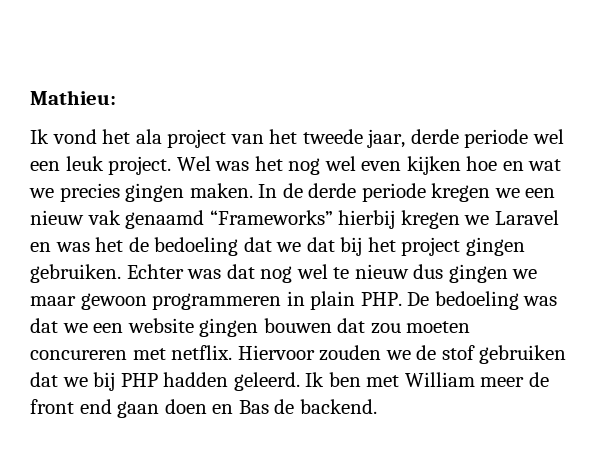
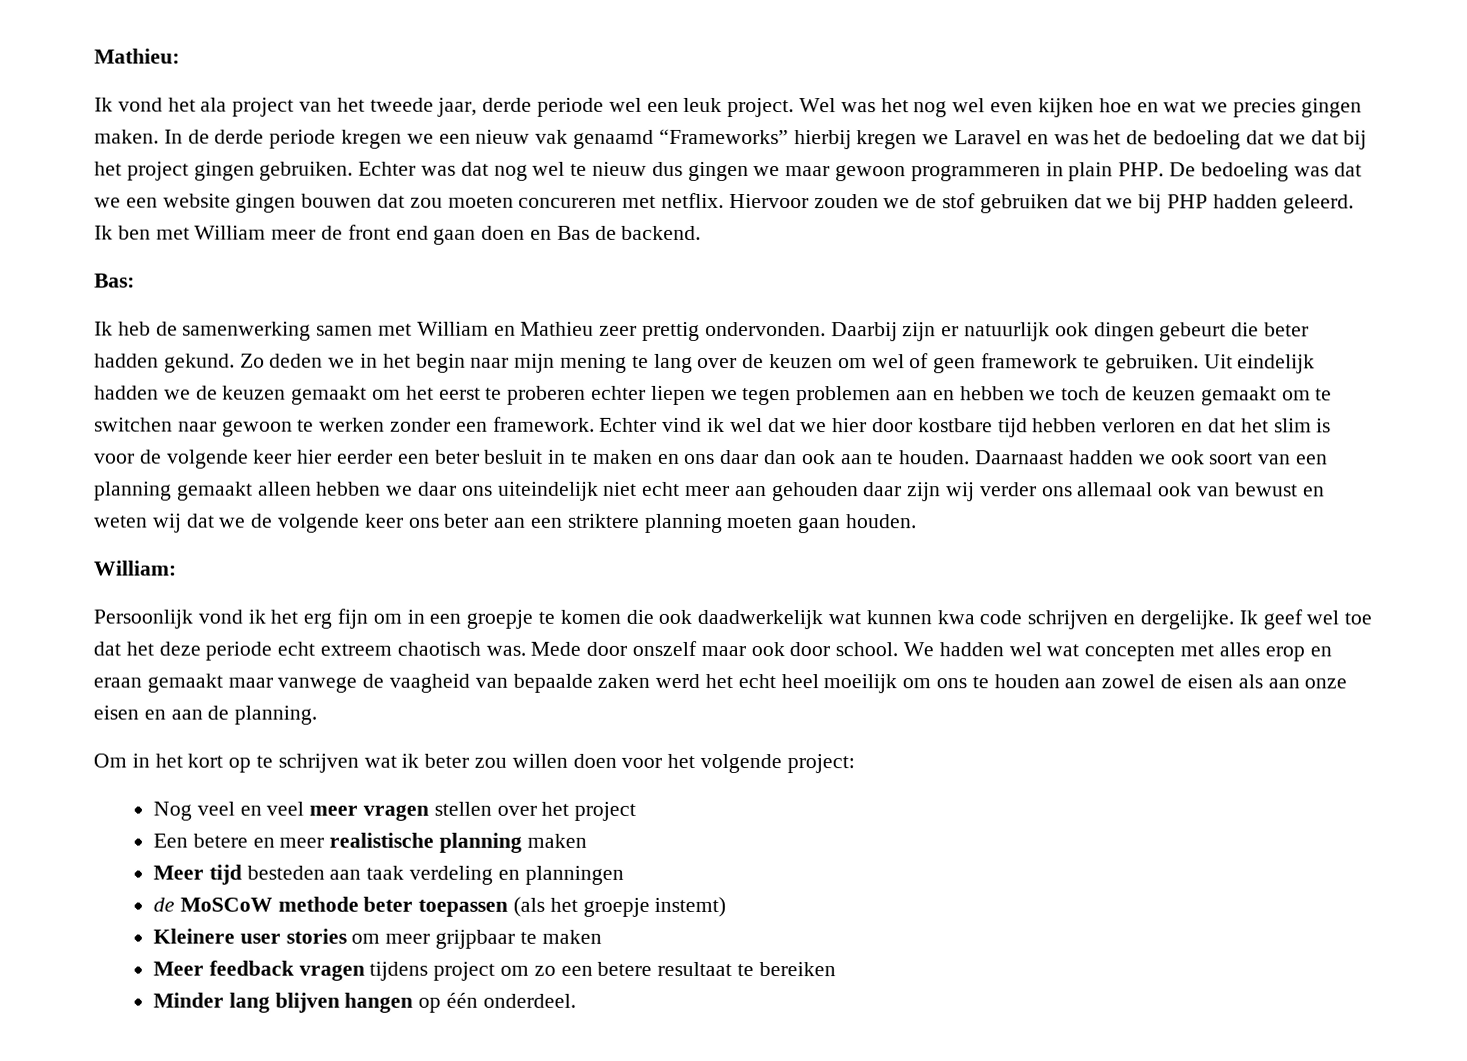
+ Bas:
+ Ik heb de samenwerking samen met William en Mathieu zeer prettig ondervonden. Daarbij zijn er natuurlijk ook dingen gebeurt die beter hadden gekund. Zo deden we in het begin naar mijn mening te lang over de keuzen om wel of geen framework te gebruiken. Uit eindelijk hadden we de keuzen gemaakt om het eerst te proberen echter liepen we tegen problemen aan en hebben we toch de keuzen gemaakt om te switchen naar gewoon te werken zonder een framework. Echter vind ik wel dat we hier door kostbare tijd hebben verloren en dat het slim is voor de volgende keer hier eerder een beter besluit in te maken en ons daar dan ook aan te houden. Daarnaast hadden we ook soort van een planning gemaakt alleen hebben we daar ons uiteindelijk niet echt meer aan gehouden daar zijn wij verder ons allemaal ook van bewust en weten wij dat we de volgende keer ons beter aan een striktere planning moeten gaan houden.
+ William:
+ Persoonlijk vond ik het erg fijn om in een groepje te komen die ook daadwerkelijk wat kunnen kwa code schrijven en dergelijke. Ik geef wel toe dat het deze periode echt extreem chaotisch was. Mede door onszelf maar ook door school. We hadden wel wat concepten met alles erop en eraan gemaakt maar vanwege de vaagheid van bepaalde zaken werd het echt heel moeilijk om ons te houden aan zowel de eisen als aan onze eisen en aan de planning.
+ Om in het kort op te schrijven wat ik beter zou willen doen voor het volgende project:
+ Nog veel en veel meer vragen stellen over het project
+ Een betere en meer realistische planning maken
+ Meer tijd besteden aan taak verdeling en planningen
+ de MoSCoW methode beter toepassen (als het groepje instemt)
+ Kleinere user stories om meer grijpbaar te maken
+ Meer feedback vragen tijdens project om zo een betere resultaat te bereiken
+ Minder lang blijven hangen op één onderdeel.

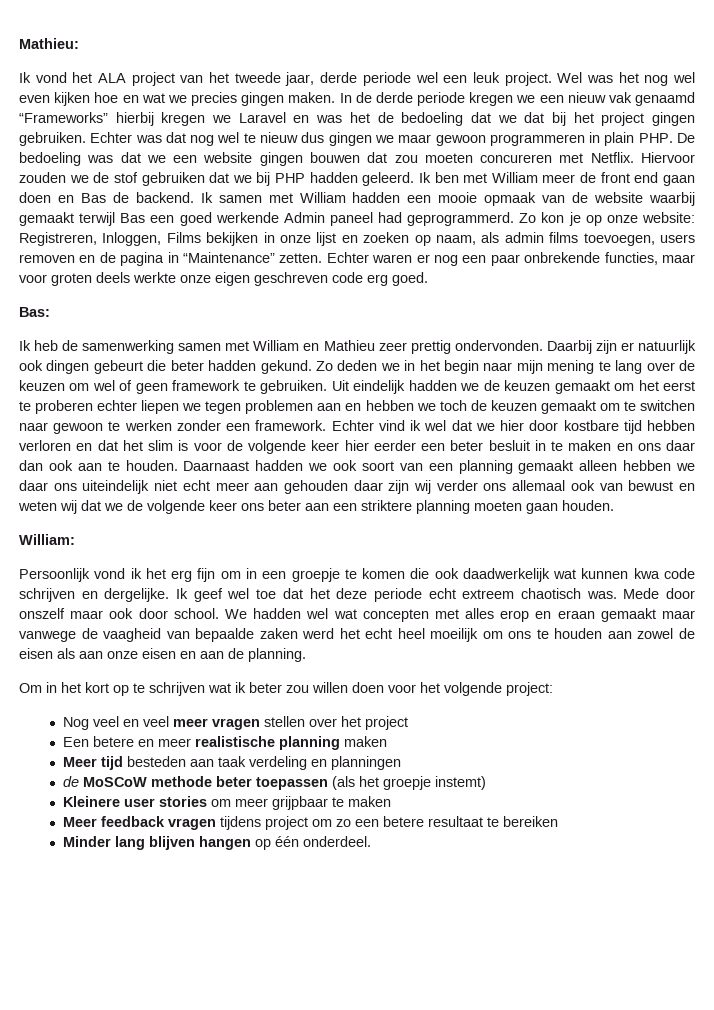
- Ik vond het ala project van het tweede jaar, derde periode wel een leuk project.
+ Ik vond het ALA project van het tweede jaar, derde periode wel een leuk project.
- Echter was dat nog wel te nieuw dus gingen we maar gewoon programmeren in plain PHP. De bedoeling was dat we een website gingen bouwen dat zou moeten concureren met netflix.
+ Echter was dat nog wel te nieuw dus gingen we maar gewoon programmeren in plain PHP. De bedoeling was dat we een website gingen bouwen dat zou moeten concureren met Netflix.
+ Ik samen met William hadden een mooie opmaak van de website waarbij gemaakt terwijl Bas een goed werkende Admin paneel had geprogrammerd. Zo kon je op onze website: Registreren, Inloggen, Films bekijken in onze lijst en zoeken op naam, als admin films toevoegen, users removen en de pagina in “Maintenance” zetten. Echter waren er nog een paar onbrekende functies, maar voor groten deels werkte onze eigen geschreven code erg goed.

